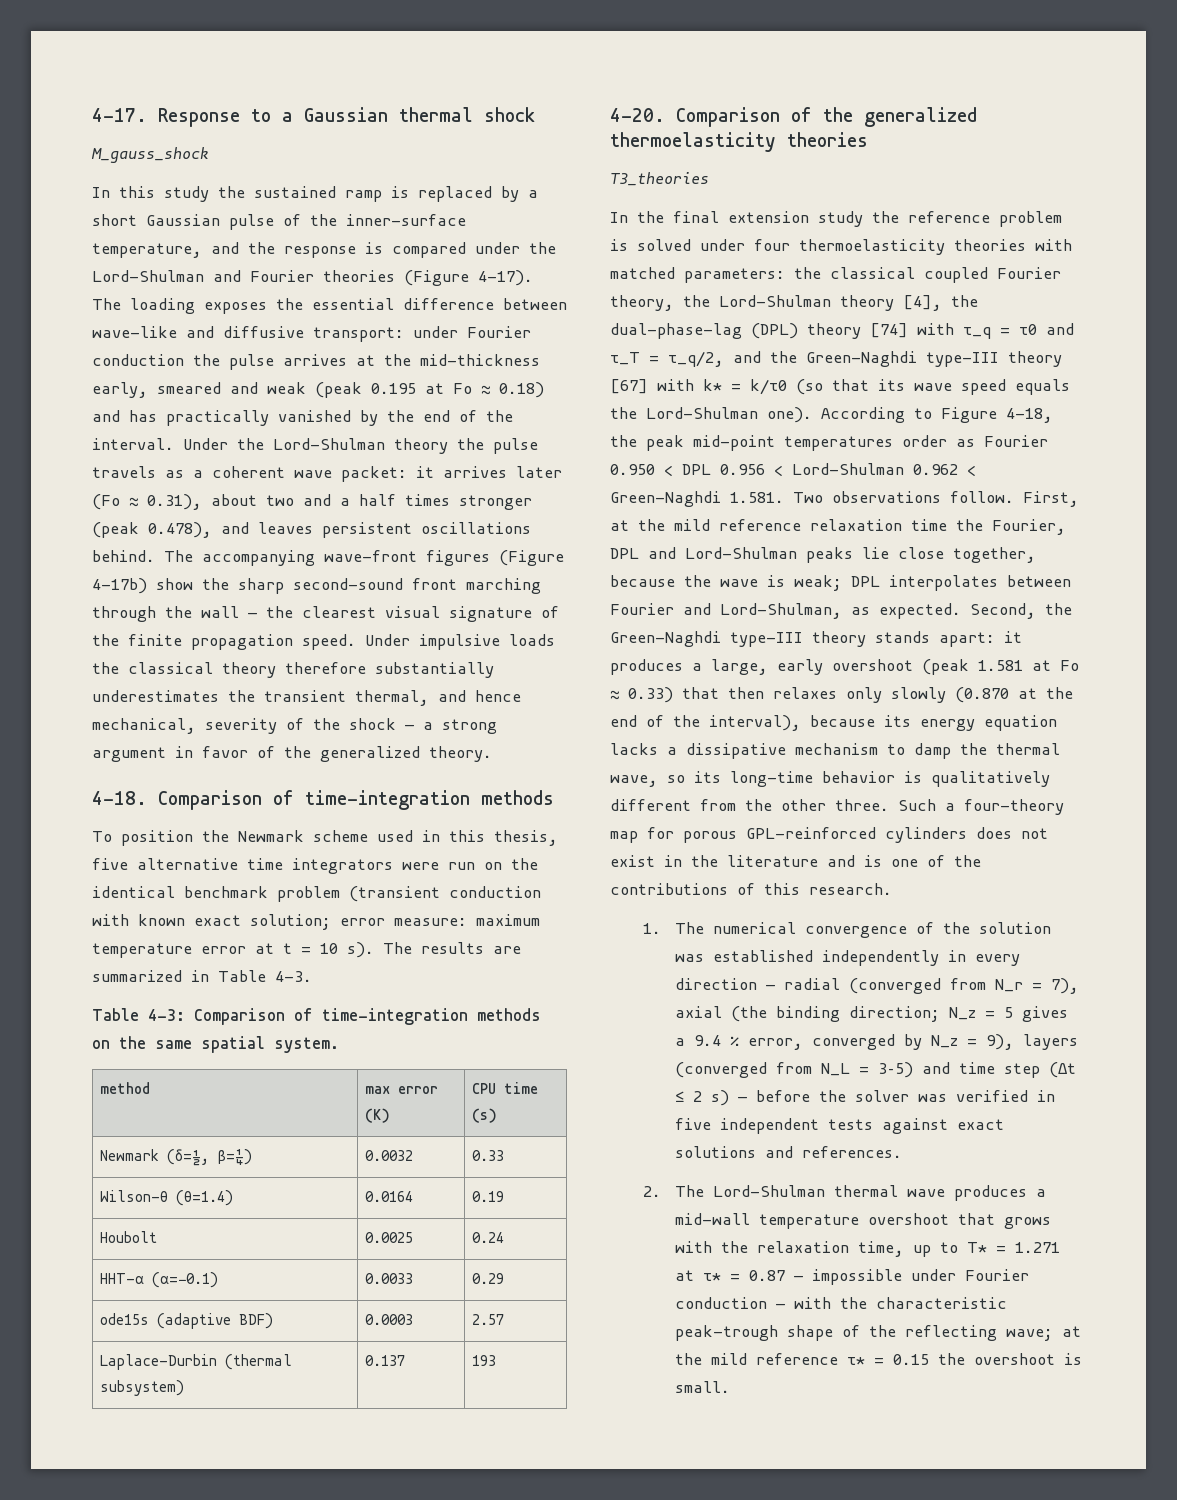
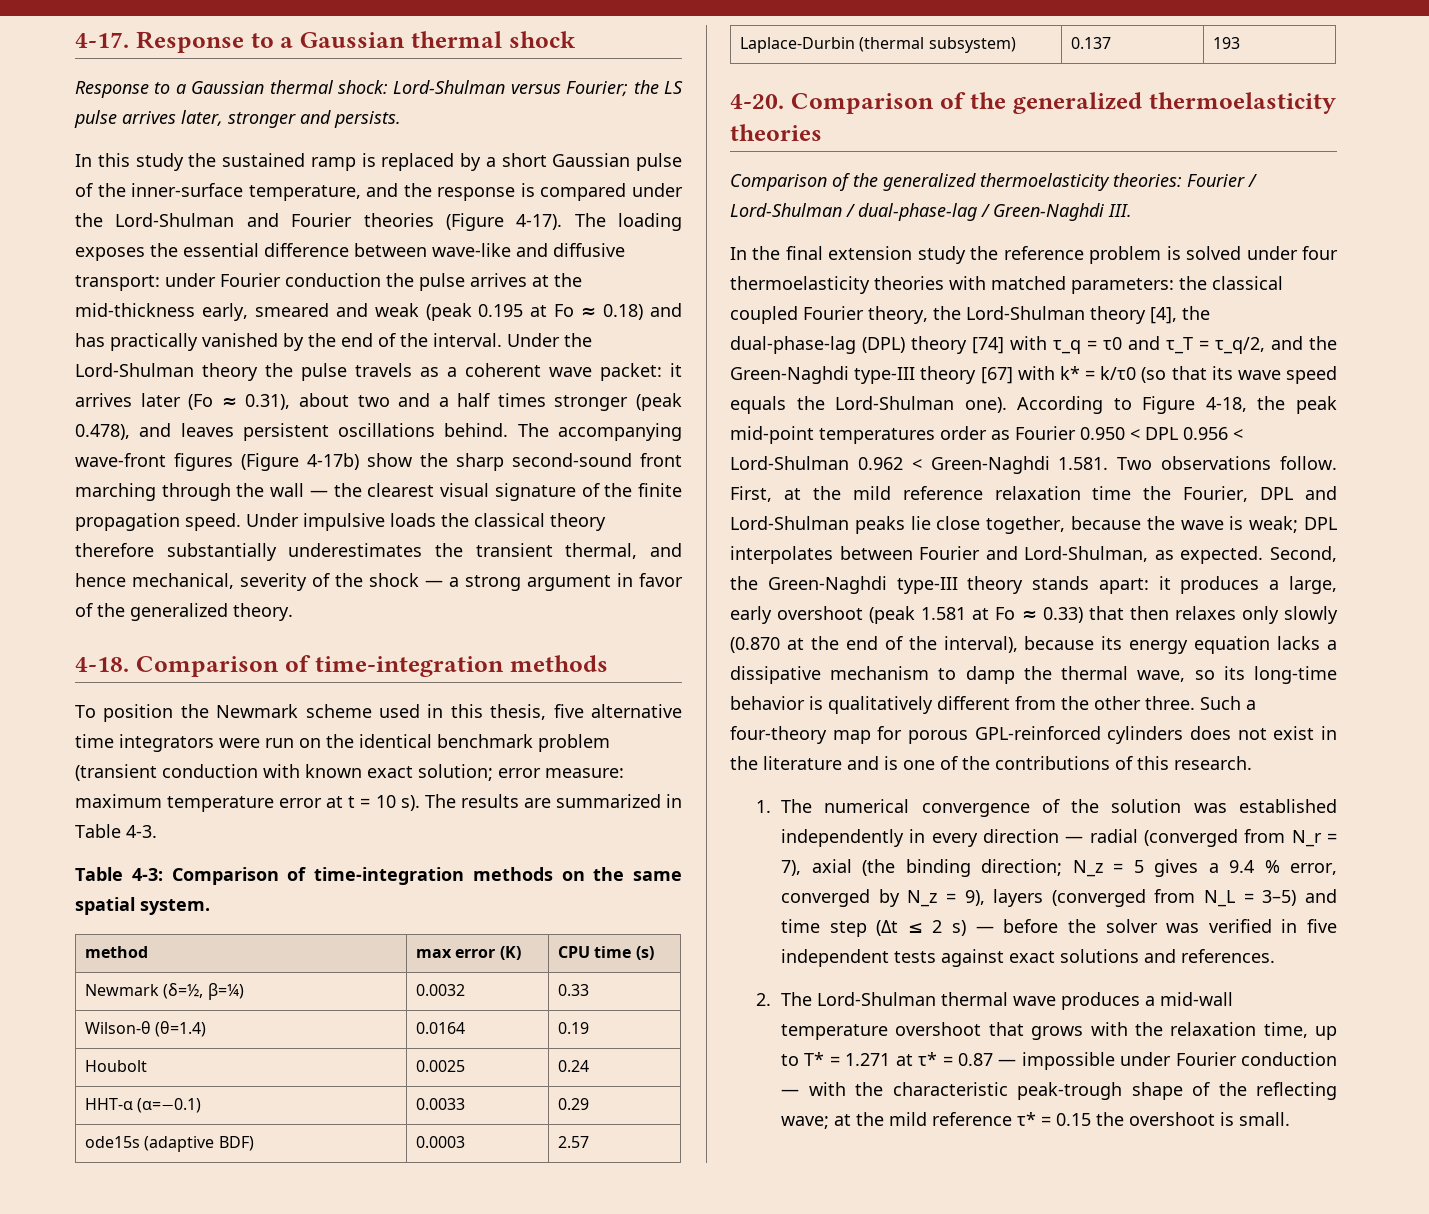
- M_gauss_shock
+ Response to a Gaussian thermal shock: Lord-Shulman versus Fourier; the LS pulse arrives later, stronger and persists.
- T3_theories
+ Comparison of the generalized thermoelasticity theories: Fourier / Lord-Shulman / dual-phase-lag / Green-Naghdi III.

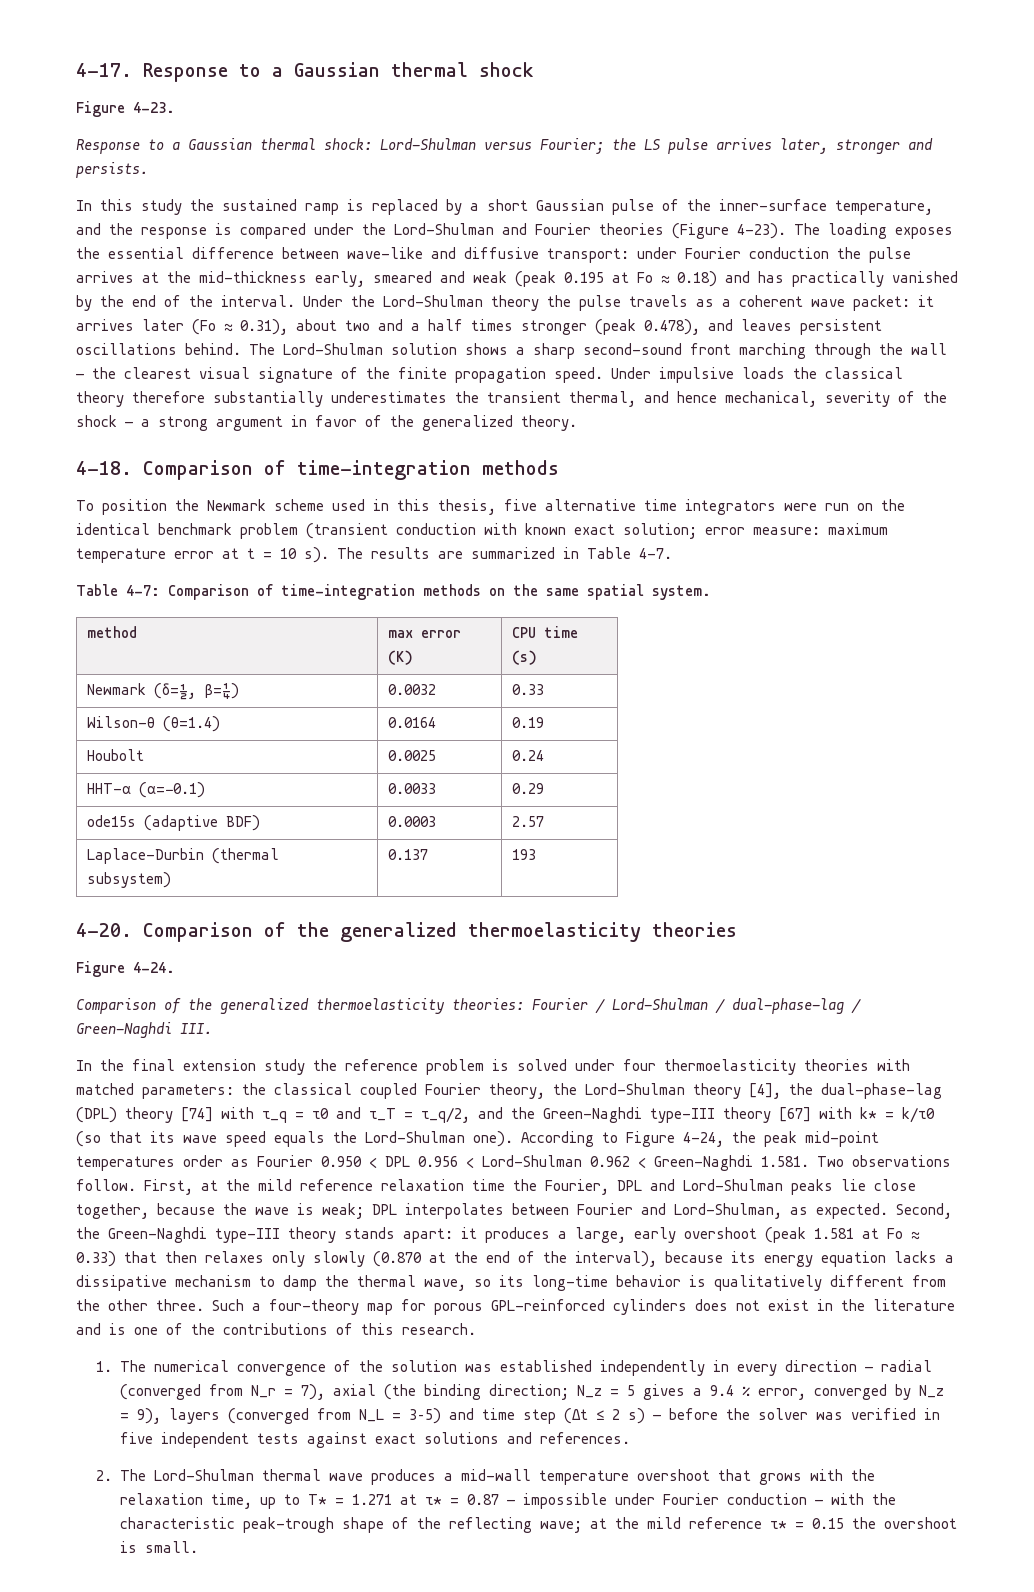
+ Figure 4-23.
- In this study the sustained ramp is replaced by a short Gaussian pulse of the inner-surface temperature, and the response is compared under the Lord-Shulman and Fourier theories (Figure 4-17).
+ In this study the sustained ramp is replaced by a short Gaussian pulse of the inner-surface temperature, and the response is compared under the Lord-Shulman and Fourier theories (Figure 4-23).
- The accompanying wave-front figures (Figure 4-17b) show the sharp second-sound front marching through the wall — the clearest visual signature of the finite propagation speed.
+ The Lord-Shulman solution shows a sharp second-sound front marching through the wall — the clearest visual signature of the finite propagation speed.
- The results are summarized in Table 4-3.
- Table 4-3: Comparison of time-integration methods on the same spatial system.
+ The results are summarized in Table 4-7.
+ Table 4-7: Comparison of time-integration methods on the same spatial system.
+ Figure 4-24.
- According to Figure 4-18, the peak mid-point temperatures order as Fourier 0.950 < DPL 0.956 < Lord-Shulman 0.962 < Green-Naghdi 1.581. Two observations follow.
+ According to Figure 4-24, the peak mid-point temperatures order as Fourier 0.950 < DPL 0.956 < Lord-Shulman 0.962 < Green-Naghdi 1.581. Two observations follow.

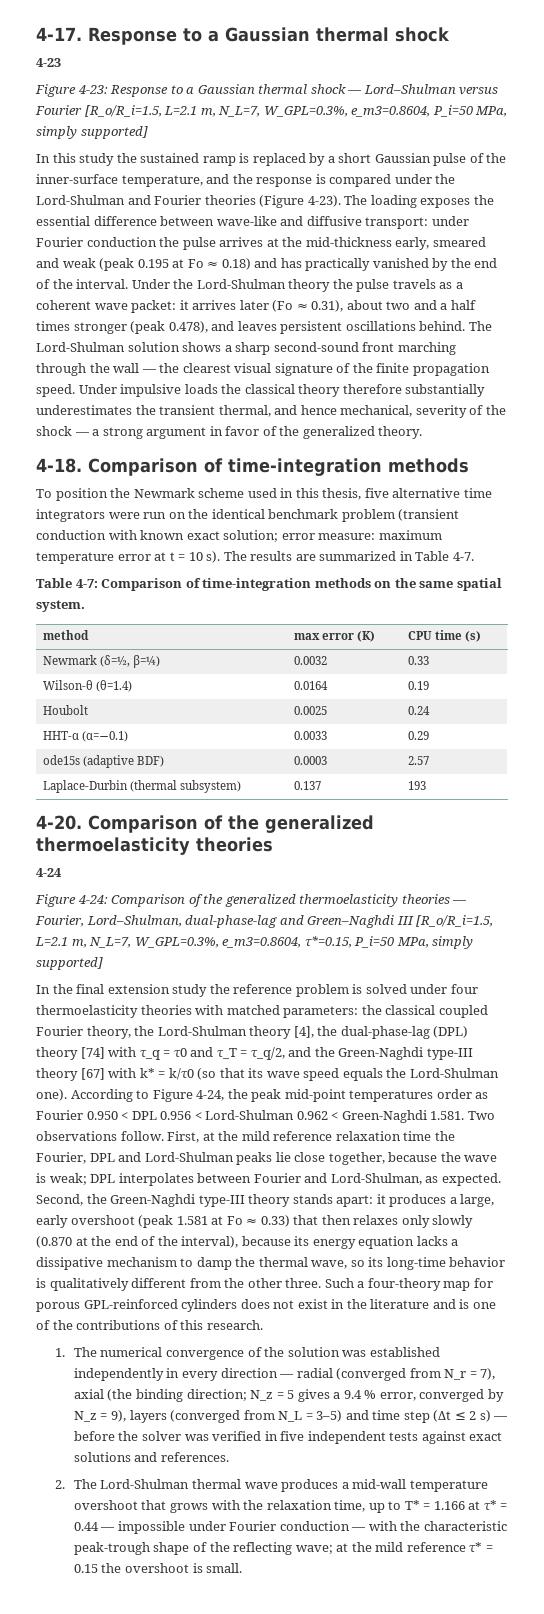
- Figure 4-23.
- Response to a Gaussian thermal shock: Lord-Shulman versus Fourier; the LS pulse arrives later, stronger and persists.
+ 4-23
+ Figure 4-23: Response to a Gaussian thermal shock — Lord–Shulman versus Fourier [R_o/R_i=1.5, L=2.1 m, N_L=7, W_GPL=0.3%, e_m3=0.8604, P_i=50 MPa, simply supported]
- Figure 4-24.
- Comparison of the generalized thermoelasticity theories: Fourier / Lord-Shulman / dual-phase-lag / Green-Naghdi III.
+ 4-24
+ Figure 4-24: Comparison of the generalized thermoelasticity theories — Fourier, Lord–Shulman, dual-phase-lag and Green–Naghdi III [R_o/R_i=1.5, L=2.1 m, N_L=7, W_GPL=0.3%, e_m3=0.8604, τ*=0.15, P_i=50 MPa, simply supported]
- 2. The Lord-Shulman thermal wave produces a mid-wall temperature overshoot that grows with the relaxation time, up to T* = 1.271 at τ* = 0.87 — impossible under Fourier conduction — with the characteristic peak-trough shape of the reflecting wave; at the mild reference τ* = 0.15 the overshoot is small.
+ 2. The Lord-Shulman thermal wave produces a mid-wall temperature overshoot that grows with the relaxation time, up to T* = 1.166 at τ* = 0.44 — impossible under Fourier conduction — with the characteristic peak-trough shape of the reflecting wave; at the mild reference τ* = 0.15 the overshoot is small.

